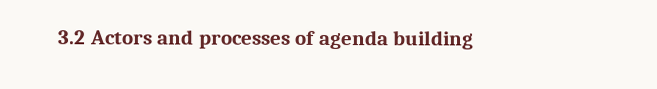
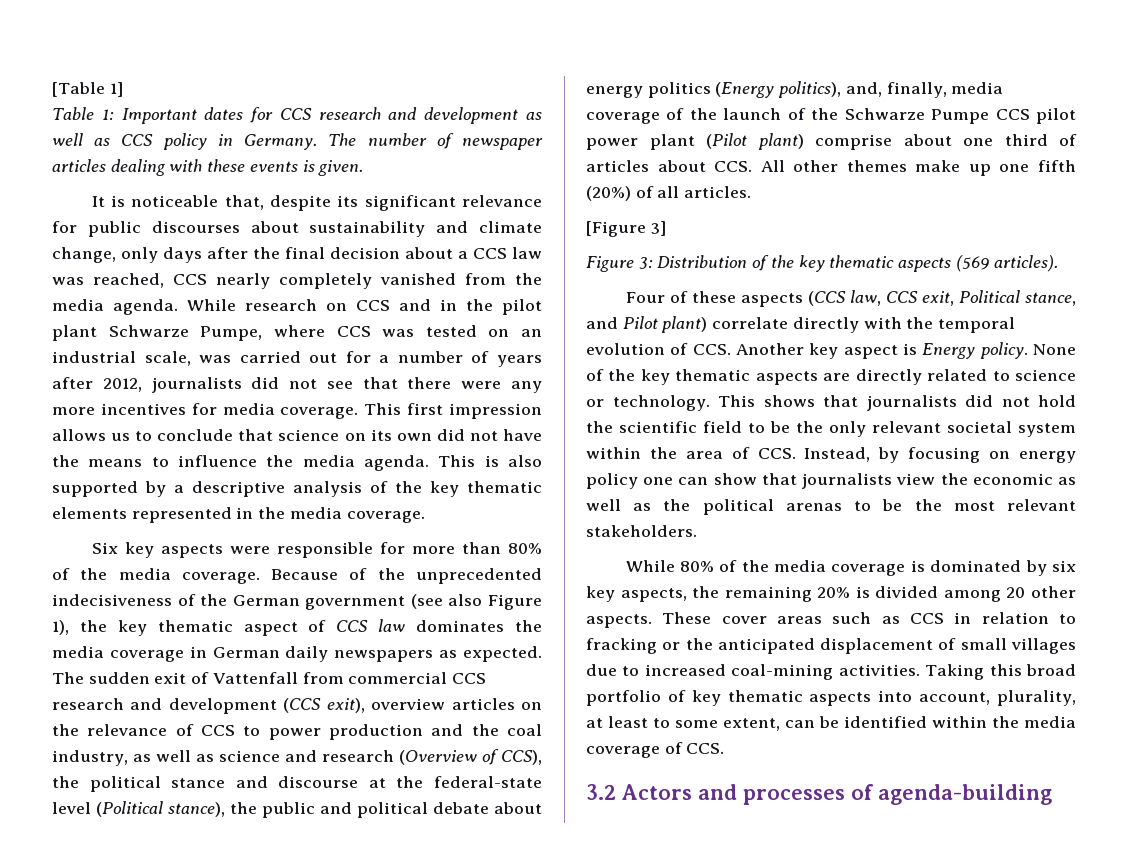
+ [Table 1]
+ Table 1: Important dates for CCS research and development as well as CCS policy in Germany. The number of newspaper articles dealing with these events is given.
+ It is noticeable that, despite its significant relevance for public discourses about sustainability and climate change, only days after the final decision about a CCS law was reached, CCS nearly completely vanished from the media agenda. While research on CCS and in the pilot plant Schwarze Pumpe, where CCS was tested on an industrial scale, was carried out for a number of years after 2012, journalists did not see that there were any more incentives for media coverage. This first impression allows us to conclude that science on its own did not have the means to influence the media agenda. This is also supported by a descriptive analysis of the key thematic elements represented in the media coverage.
+ Six key aspects were responsible for more than 80% of the media coverage. Because of the unprecedented indecisiveness of the German government (see also Figure 1), the key thematic aspect of CCS law dominates the media coverage in German daily newspapers as expected. The sudden exit of Vattenfall from commercial CCS research and development (CCS exit), overview articles on the relevance of CCS to power production and the coal industry, as well as science and research (Overview of CCS), the political stance and discourse at the federal-state level (Political stance), the public and political debate about energy politics (Energy politics), and, finally, media coverage of the launch of the Schwarze Pumpe CCS pilot power plant (Pilot plant) comprise about one third of articles about CCS. All other themes make up one fifth (20%) of all articles.
+ [Figure 3]
+ Figure 3: Distribution of the key thematic aspects (569 articles).
+ Four of these aspects (CCS law, CCS exit, Political stance, and Pilot plant) correlate directly with the temporal evolution of CCS. Another key aspect is Energy policy. None of the key thematic aspects are directly related to science or technology. This shows that journalists did not hold the scientific field to be the only relevant societal system within the area of CCS. Instead, by focusing on energy policy one can show that journalists view the economic as well as the political arenas to be the most relevant stakeholders.
+ While 80% of the media coverage is dominated by six key aspects, the remaining 20% is divided among 20 other aspects. These cover areas such as CCS in relation to fracking or the anticipated displacement of small villages due to increased coal-mining activities. Taking this broad portfolio of key thematic aspects into account, plurality, at least to some extent, can be identified within the media coverage of CCS.
- 3.2 Actors and processes of agenda building
+ 3.2 Actors and processes of agenda-building

